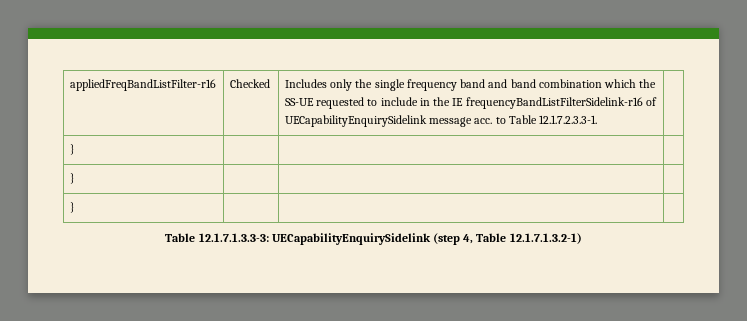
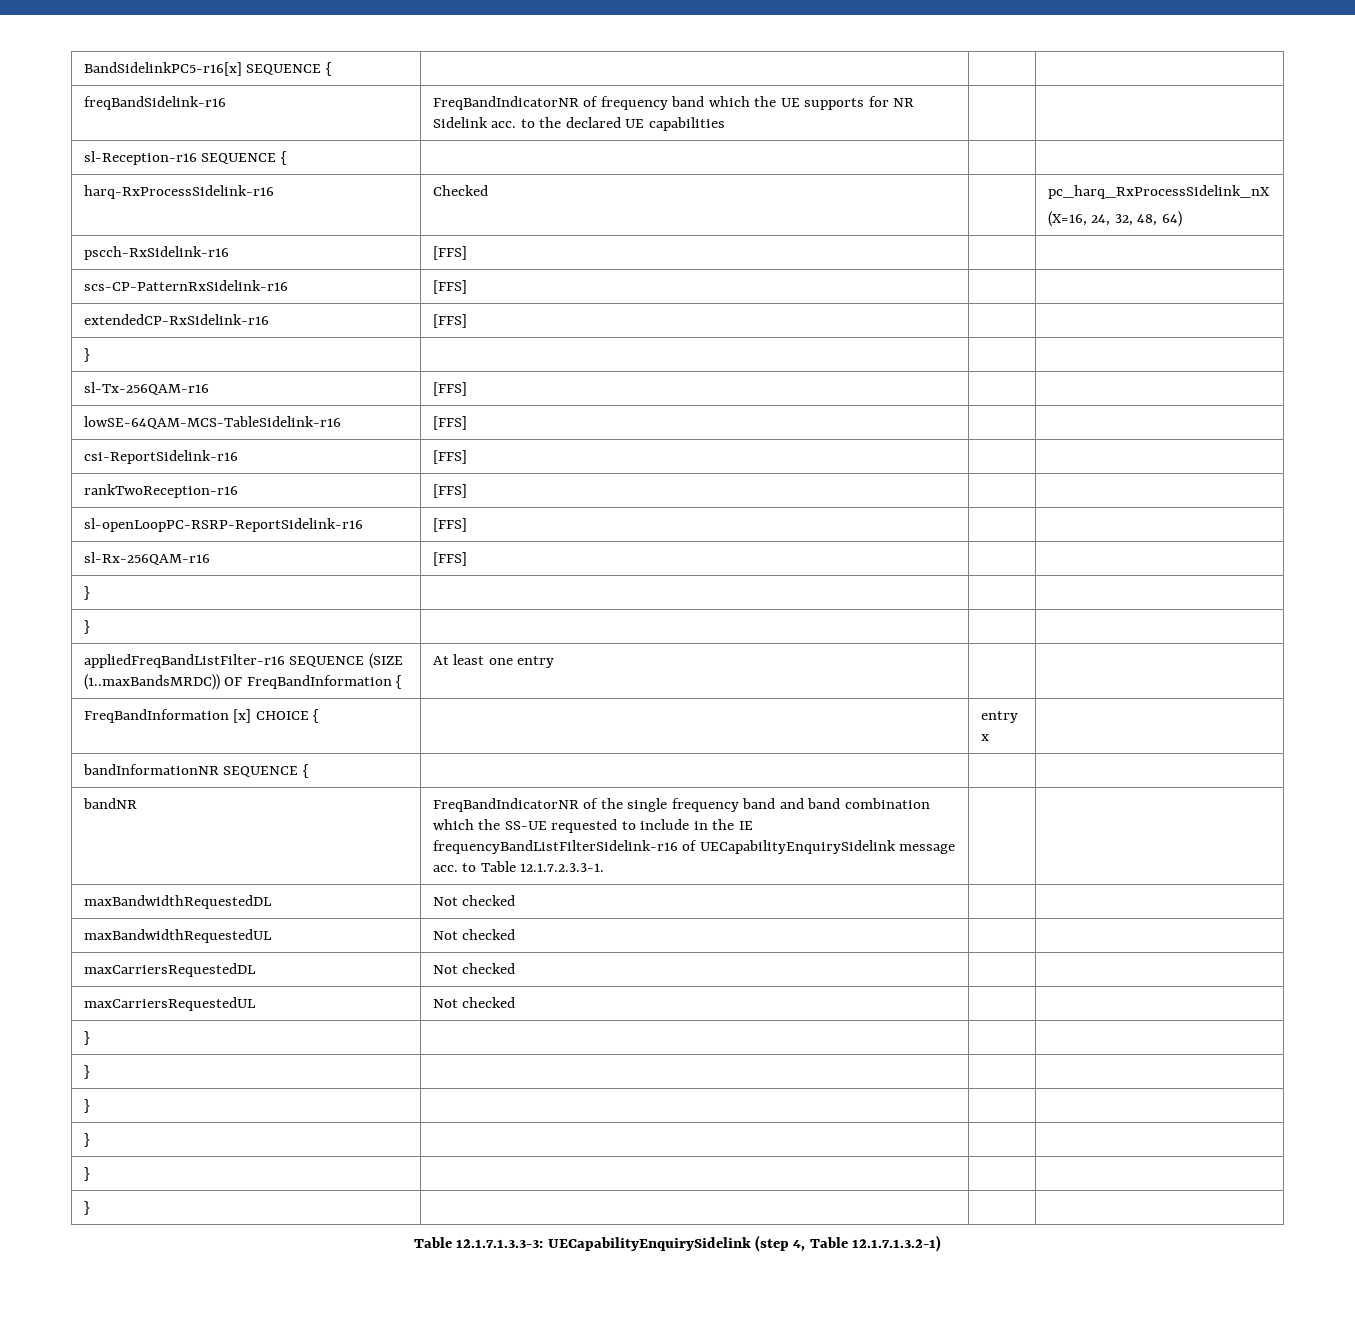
- appliedFreqBandListFilter-r16 | Checked | Includes only the single frequency band and band combination which the SS-UE requested to include in the IE frequencyBandListFilterSidelink-r16 of UECapabilityEnquirySidelink message acc. to Table 12.1.7.2.3.3-1. |
+ BandSidelinkPC5-r16[x] SEQUENCE { | | |
+ freqBandSidelink-r16 | FreqBandIndicatorNR of frequency band which the UE supports for NR Sidelink acc. to the declared UE capabilities | |
+ sl-Reception-r16 SEQUENCE { | | |
+ harq-RxProcessSidelink-r16 | Checked | | pc_harq_RxProcessSidelink_nX
+ (X=16, 24, 32, 48, 64)
+ pscch-RxSidelink-r16 | [FFS] | |
+ scs-CP-PatternRxSidelink-r16 | [FFS] | |
+ extendedCP-RxSidelink-r16 | [FFS] | |
+ } | | |
+ sl-Tx-256QAM-r16 | [FFS] | |
+ lowSE-64QAM-MCS-TableSidelink-r16 | [FFS] | |
+ csi-ReportSidelink-r16 | [FFS] | |
+ rankTwoReception-r16 | [FFS] | |
+ sl-openLoopPC-RSRP-ReportSidelink-r16 | [FFS] | |
+ sl-Rx-256QAM-r16 | [FFS] | |
+ } | | |
+ } | | |
+ appliedFreqBandListFilter-r16 SEQUENCE (SIZE (1..maxBandsMRDC)) OF FreqBandInformation { | At least one entry | |
+ FreqBandInformation [x] CHOICE { | | entry x |
+ bandInformationNR SEQUENCE { | | |
+ bandNR | FreqBandIndicatorNR of the single frequency band and band combination which the SS-UE requested to include in the IE frequencyBandListFilterSidelink-r16 of UECapabilityEnquirySidelink message acc. to Table 12.1.7.2.3.3-1. | |
+ maxBandwidthRequestedDL | Not checked | |
+ maxBandwidthRequestedUL | Not checked | |
+ maxCarriersRequestedDL | Not checked | |
+ maxCarriersRequestedUL | Not checked | |
+ } | | |
+ } | | |
+ } | | |

